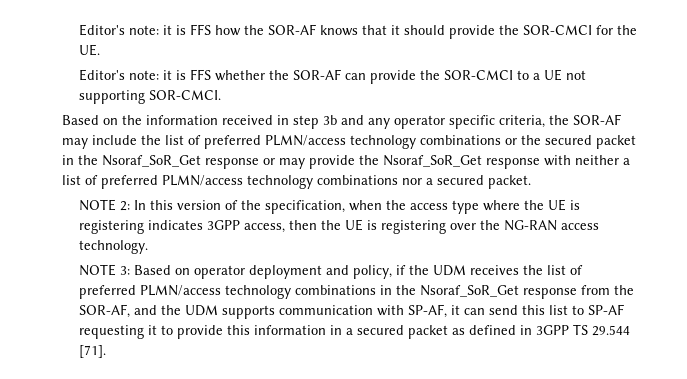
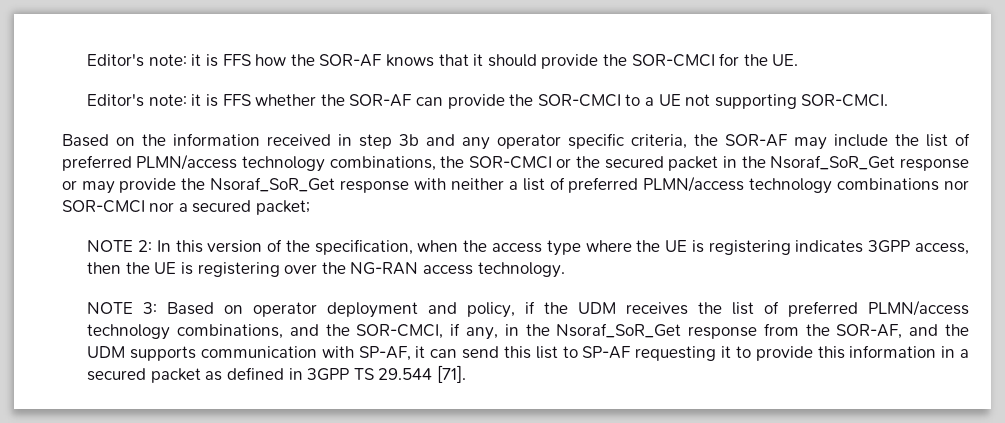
- Based on the information received in step 3b and any operator specific criteria, the SOR-AF may include the list of preferred PLMN/access technology combinations or the secured packet in the Nsoraf_SoR_Get response or may provide the Nsoraf_SoR_Get response with neither a list of preferred PLMN/access technology combinations nor a secured packet.
+ Based on the information received in step 3b and any operator specific criteria, the SOR-AF may include the list of preferred PLMN/access technology combinations, the SOR-CMCI or the secured packet in the Nsoraf_SoR_Get response or may provide the Nsoraf_SoR_Get response with neither a list of preferred PLMN/access technology combinations nor SOR-CMCI nor a secured packet;
- NOTE 3: Based on operator deployment and policy, if the UDM receives the list of preferred PLMN/access technology combinations in the Nsoraf_SoR_Get response from the SOR-AF, and the UDM supports communication with SP-AF, it can send this list to SP-AF requesting it to provide this information in a secured packet as defined in 3GPP TS 29.544 [71].
+ NOTE 3: Based on operator deployment and policy, if the UDM receives the list of preferred PLMN/access technology combinations, and the SOR-CMCI, if any, in the Nsoraf_SoR_Get response from the SOR-AF, and the UDM supports communication with SP-AF, it can send this list to SP-AF requesting it to provide this information in a secured packet as defined in 3GPP TS 29.544 [71].

